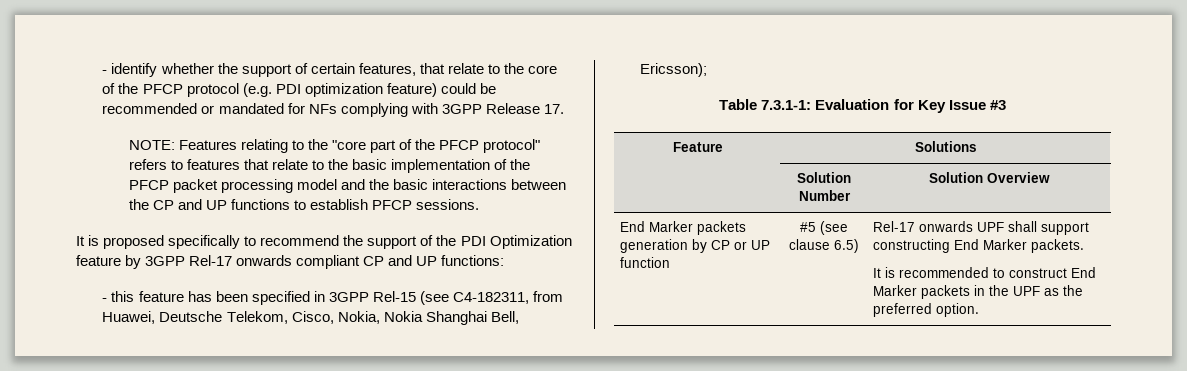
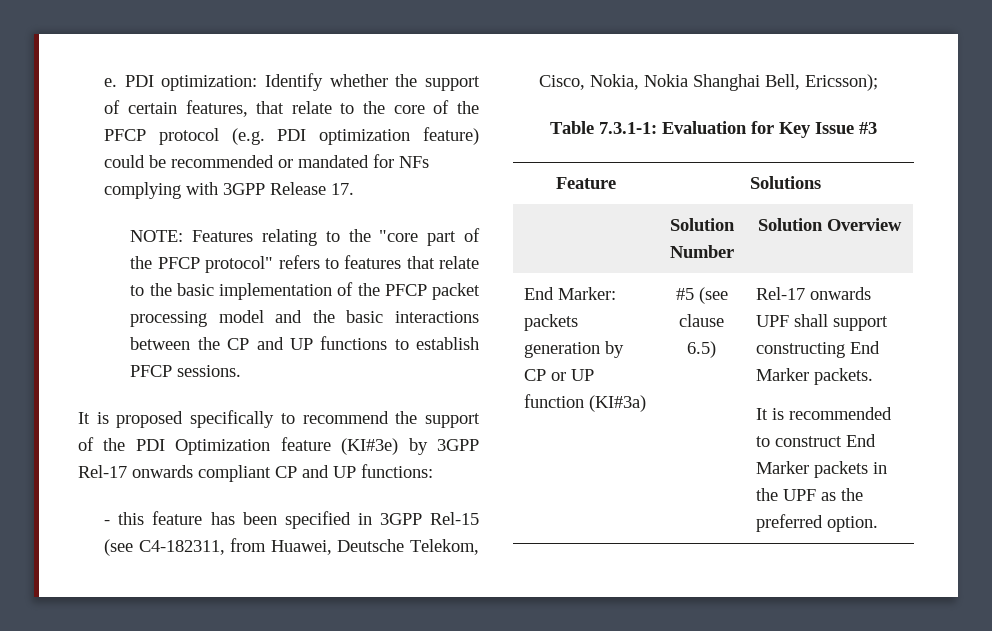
- - identify whether the support of certain features, that relate to the core of the PFCP protocol (e.g. PDI optimization feature) could be recommended or mandated for NFs complying with 3GPP Release 17.
+ e. PDI optimization: Identify whether the support of certain features, that relate to the core of the PFCP protocol (e.g. PDI optimization feature) could be recommended or mandated for NFs complying with 3GPP Release 17.
- It is proposed specifically to recommend the support of the PDI Optimization feature by 3GPP Rel-17 onwards compliant CP and UP functions:
+ It is proposed specifically to recommend the support of the PDI Optimization feature (KI#3e) by 3GPP Rel-17 onwards compliant CP and UP functions:
- End Marker packets generation by CP or UP function | #5 (see clause 6.5) | Rel-17 onwards UPF shall support constructing End Marker packets.
+ End Marker: packets generation by CP or UP function (KI#3a) | #5 (see clause 6.5) | Rel-17 onwards UPF shall support constructing End Marker packets.

